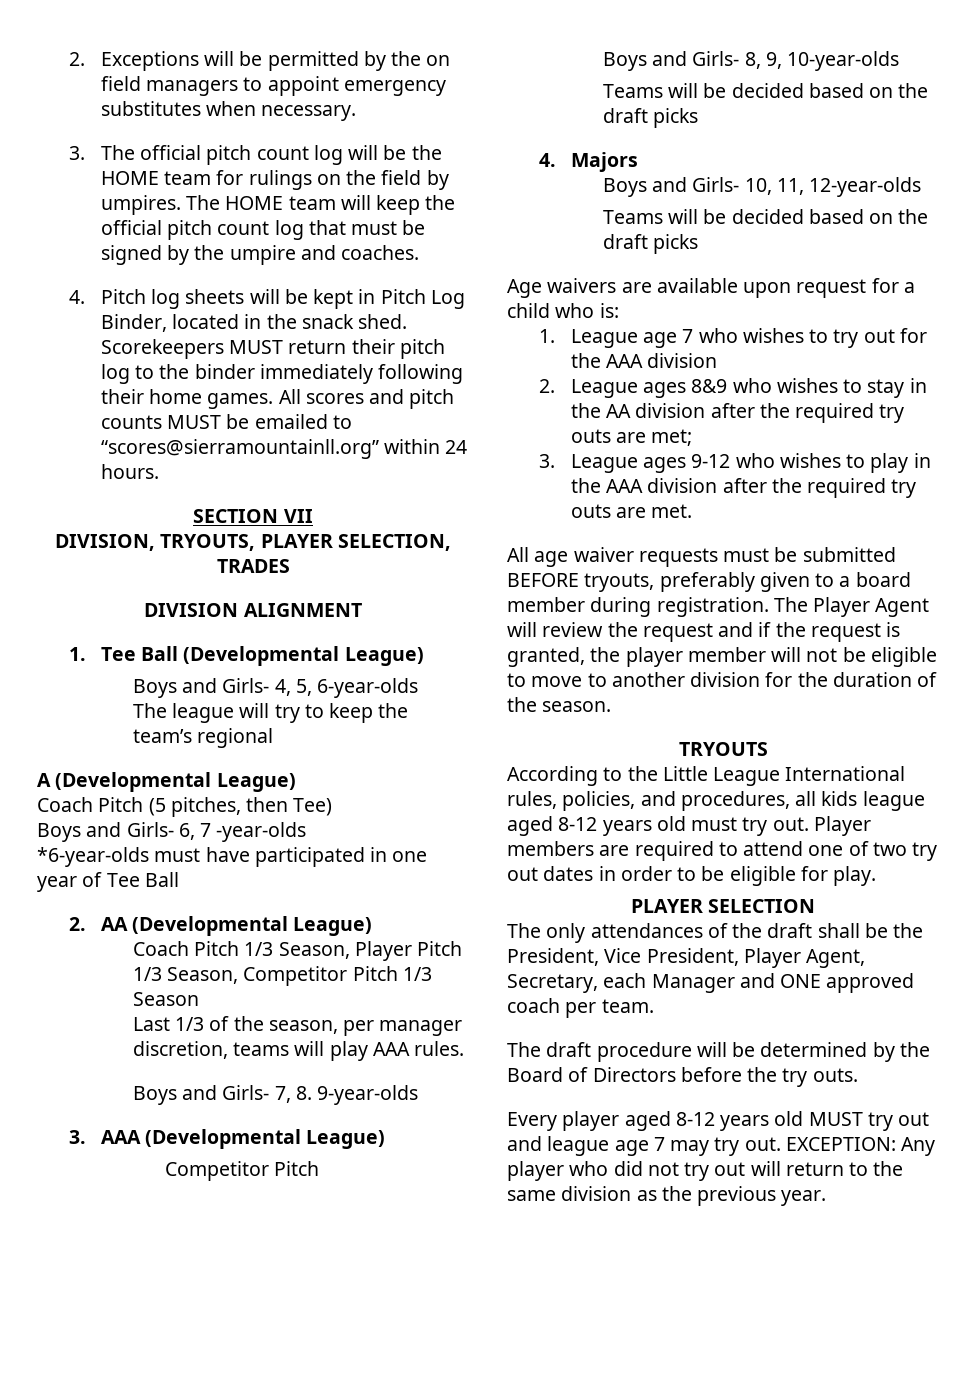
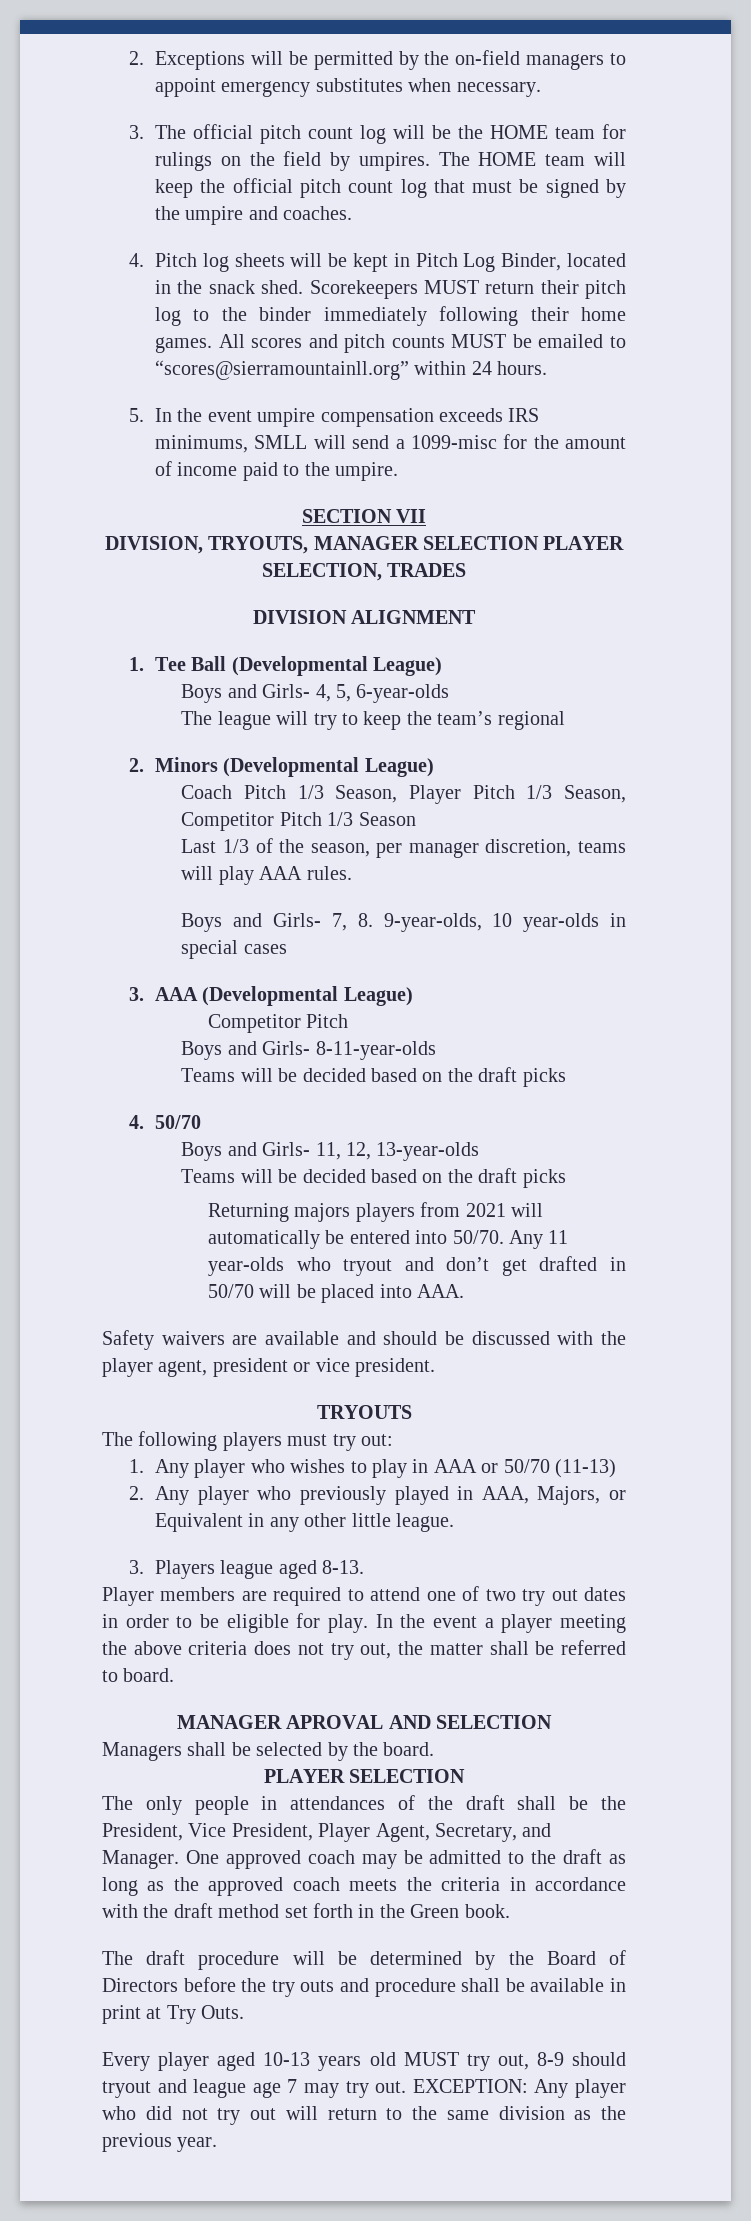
- 2. Exceptions will be permitted by the on field managers to appoint emergency substitutes when necessary.
+ 2. Exceptions will be permitted by the on-field managers to appoint emergency substitutes when necessary.
+ 5. In the event umpire compensation exceeds IRS minimums, SMLL will send a 1099-misc for the amount of income paid to the umpire.
- DIVISION, TRYOUTS, PLAYER SELECTION, TRADES
+ DIVISION, TRYOUTS, MANAGER SELECTION PLAYER SELECTION, TRADES
- A (Developmental League)
- Coach Pitch (5 pitches, then Tee)
- Boys and Girls- 6, 7 -year-olds
- *6-year-olds must have participated in one year of Tee Ball
- 2. AA (Developmental League)
+ 2. Minors (Developmental League)
- Boys and Girls- 7, 8. 9-year-olds
+ Boys and Girls- 7, 8. 9-year-olds, 10 year-olds in special cases
- Boys and Girls- 8, 9, 10-year-olds
+ Boys and Girls- 8-11-year-olds
- 4. Majors
- Boys and Girls- 10, 11, 12-year-olds
+ 4. 50/70
+ Boys and Girls- 11, 12, 13-year-olds
  Teams will be decided based on the draft picks
- Age waivers are available upon request for a child who is:
- 1. League age 7 who wishes to try out for the AAA division
- 2. League ages 8&9 who wishes to stay in the AA division after the required try outs are met;
- 3. League ages 9-12 who wishes to play in the AAA division after the required try outs are met.
- All age waiver requests must be submitted BEFORE tryouts, preferably given to a board member during registration. The Player Agent will review the request and if the request is granted, the player member will not be eligible to move to another division for the duration of the season.
+ Returning majors players from 2021 will automatically be entered into 50/70. Any 11 year-olds who tryout and don’t get drafted in 50/70 will be placed into AAA.
+ Safety waivers are available and should be discussed with the player agent, president or vice president.
  TRYOUTS
- According to the Little League International rules, policies, and procedures, all kids league aged 8-12 years old must try out. Player members are required to attend one of two try out dates in order to be eligible for play.
+ The following players must try out:
+ 1. Any player who wishes to play in AAA or 50/70 (11-13)
+ 2. Any player who previously played in AAA, Majors, or Equivalent in any other little league.
+ 3. Players league aged 8-13.
+ Player members are required to attend one of two try out dates in order to be eligible for play. In the event a player meeting the above criteria does not try out, the matter shall be referred to board.
+ MANAGER APROVAL AND SELECTION
+ Managers shall be selected by the board.
- The only attendances of the draft shall be the President, Vice President, Player Agent, Secretary, each Manager and ONE approved coach per team.
+ The only people in attendances of the draft shall be the President, Vice President, Player Agent, Secretary, and Manager. One approved coach may be admitted to the draft as long as the approved coach meets the criteria in accordance with the draft method set forth in the Green book.
- The draft procedure will be determined by the Board of Directors before the try outs.
+ The draft procedure will be determined by the Board of Directors before the try outs and procedure shall be available in print at Try Outs.
- Every player aged 8-12 years old MUST try out and league age 7 may try out.
+ Every player aged 10-13 years old MUST try out, 8-9 should tryout and league age 7 may try out.

